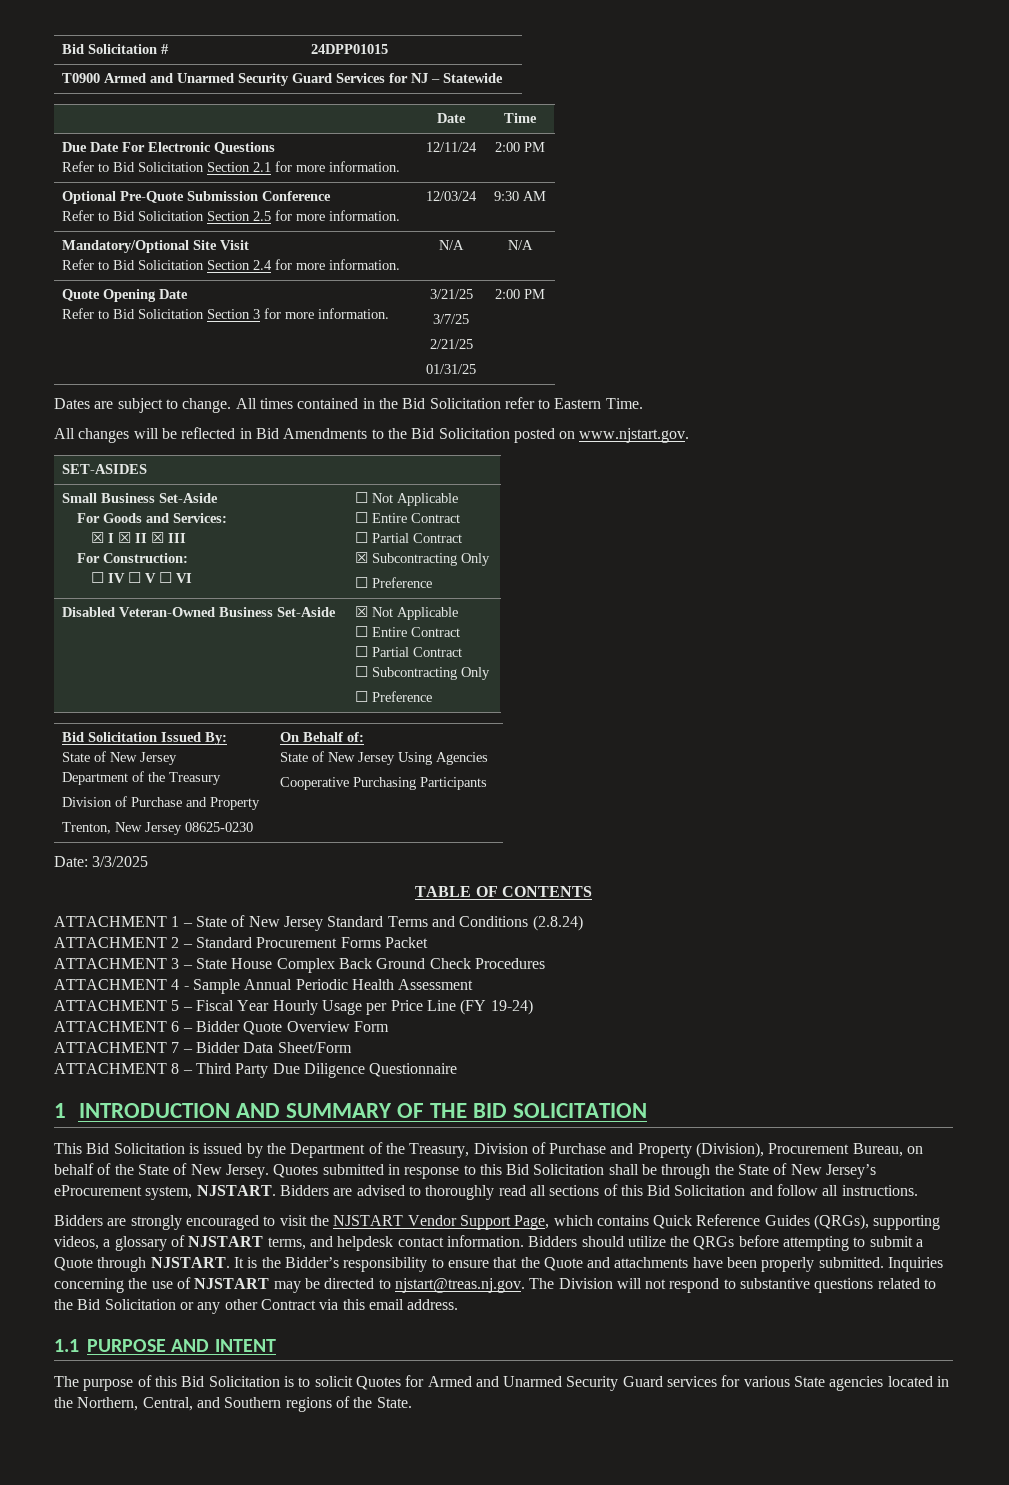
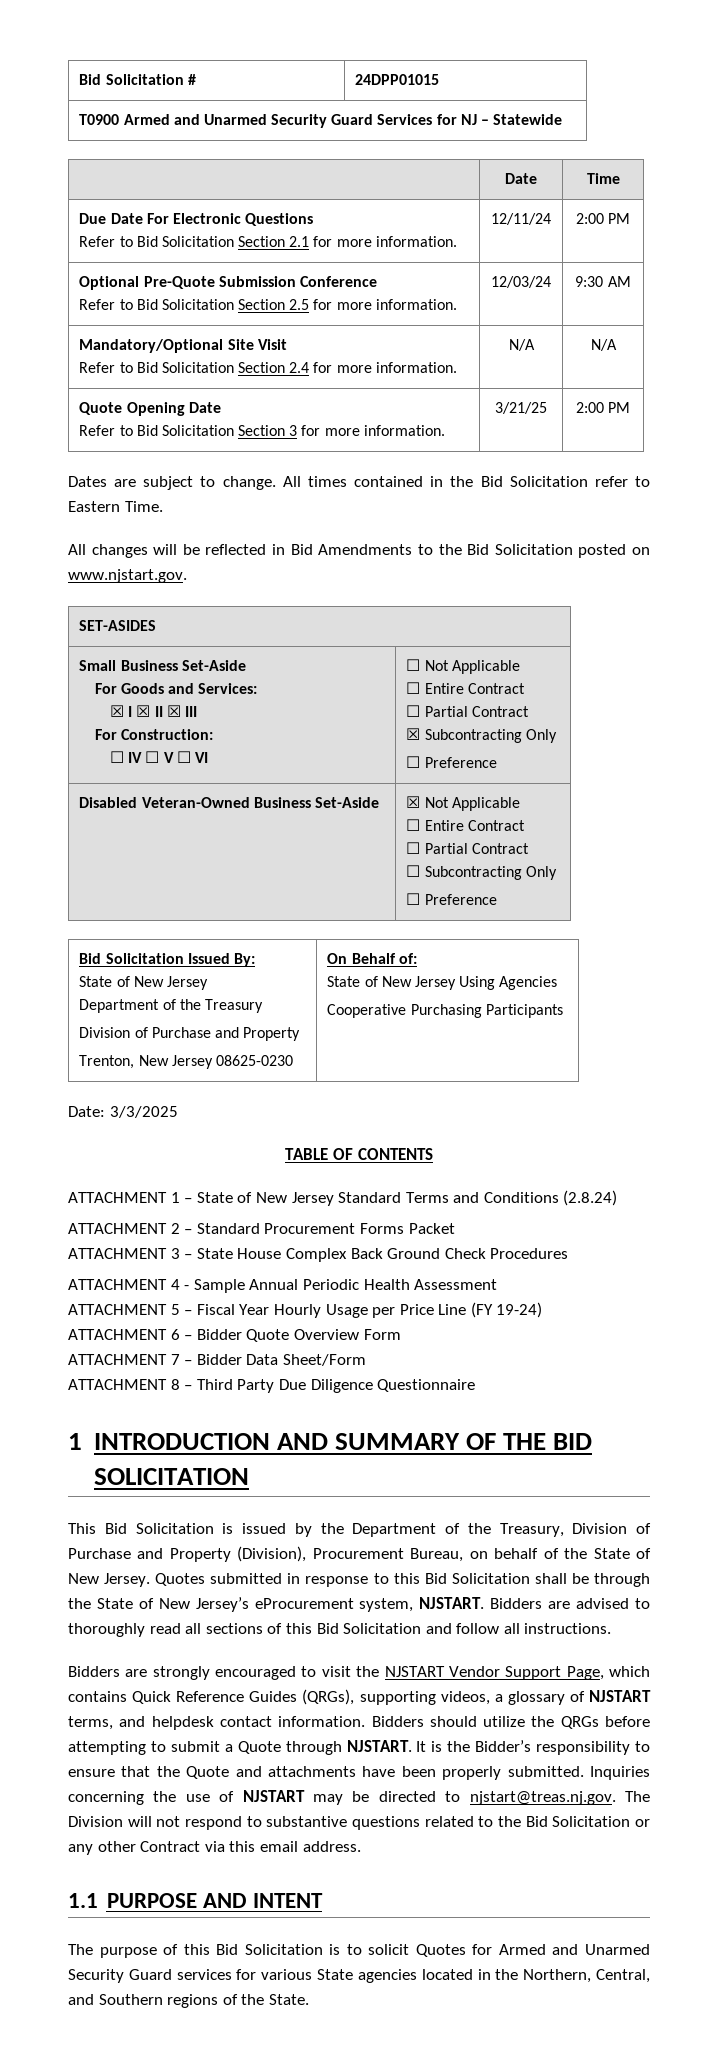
  Quote Opening Date
- Refer to Bid Solicitation Section 3 for more information. | 3/21/25
- 3/7/25
- 2/21/25
- 01/31/25 | 2:00 PM
+ Refer to Bid Solicitation Section 3 for more information. | 3/21/25 | 2:00 PM

